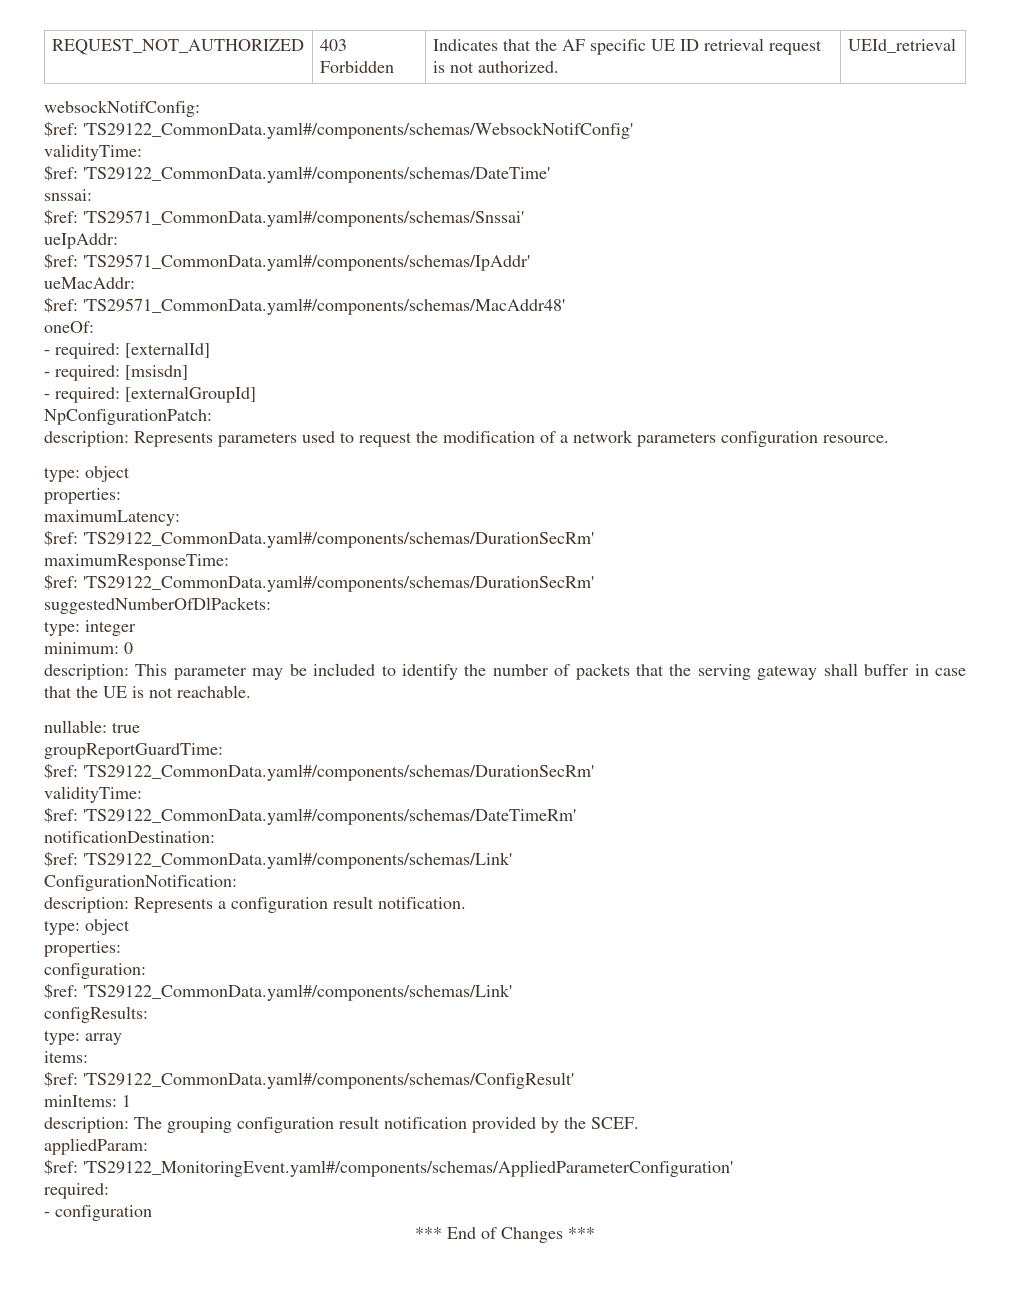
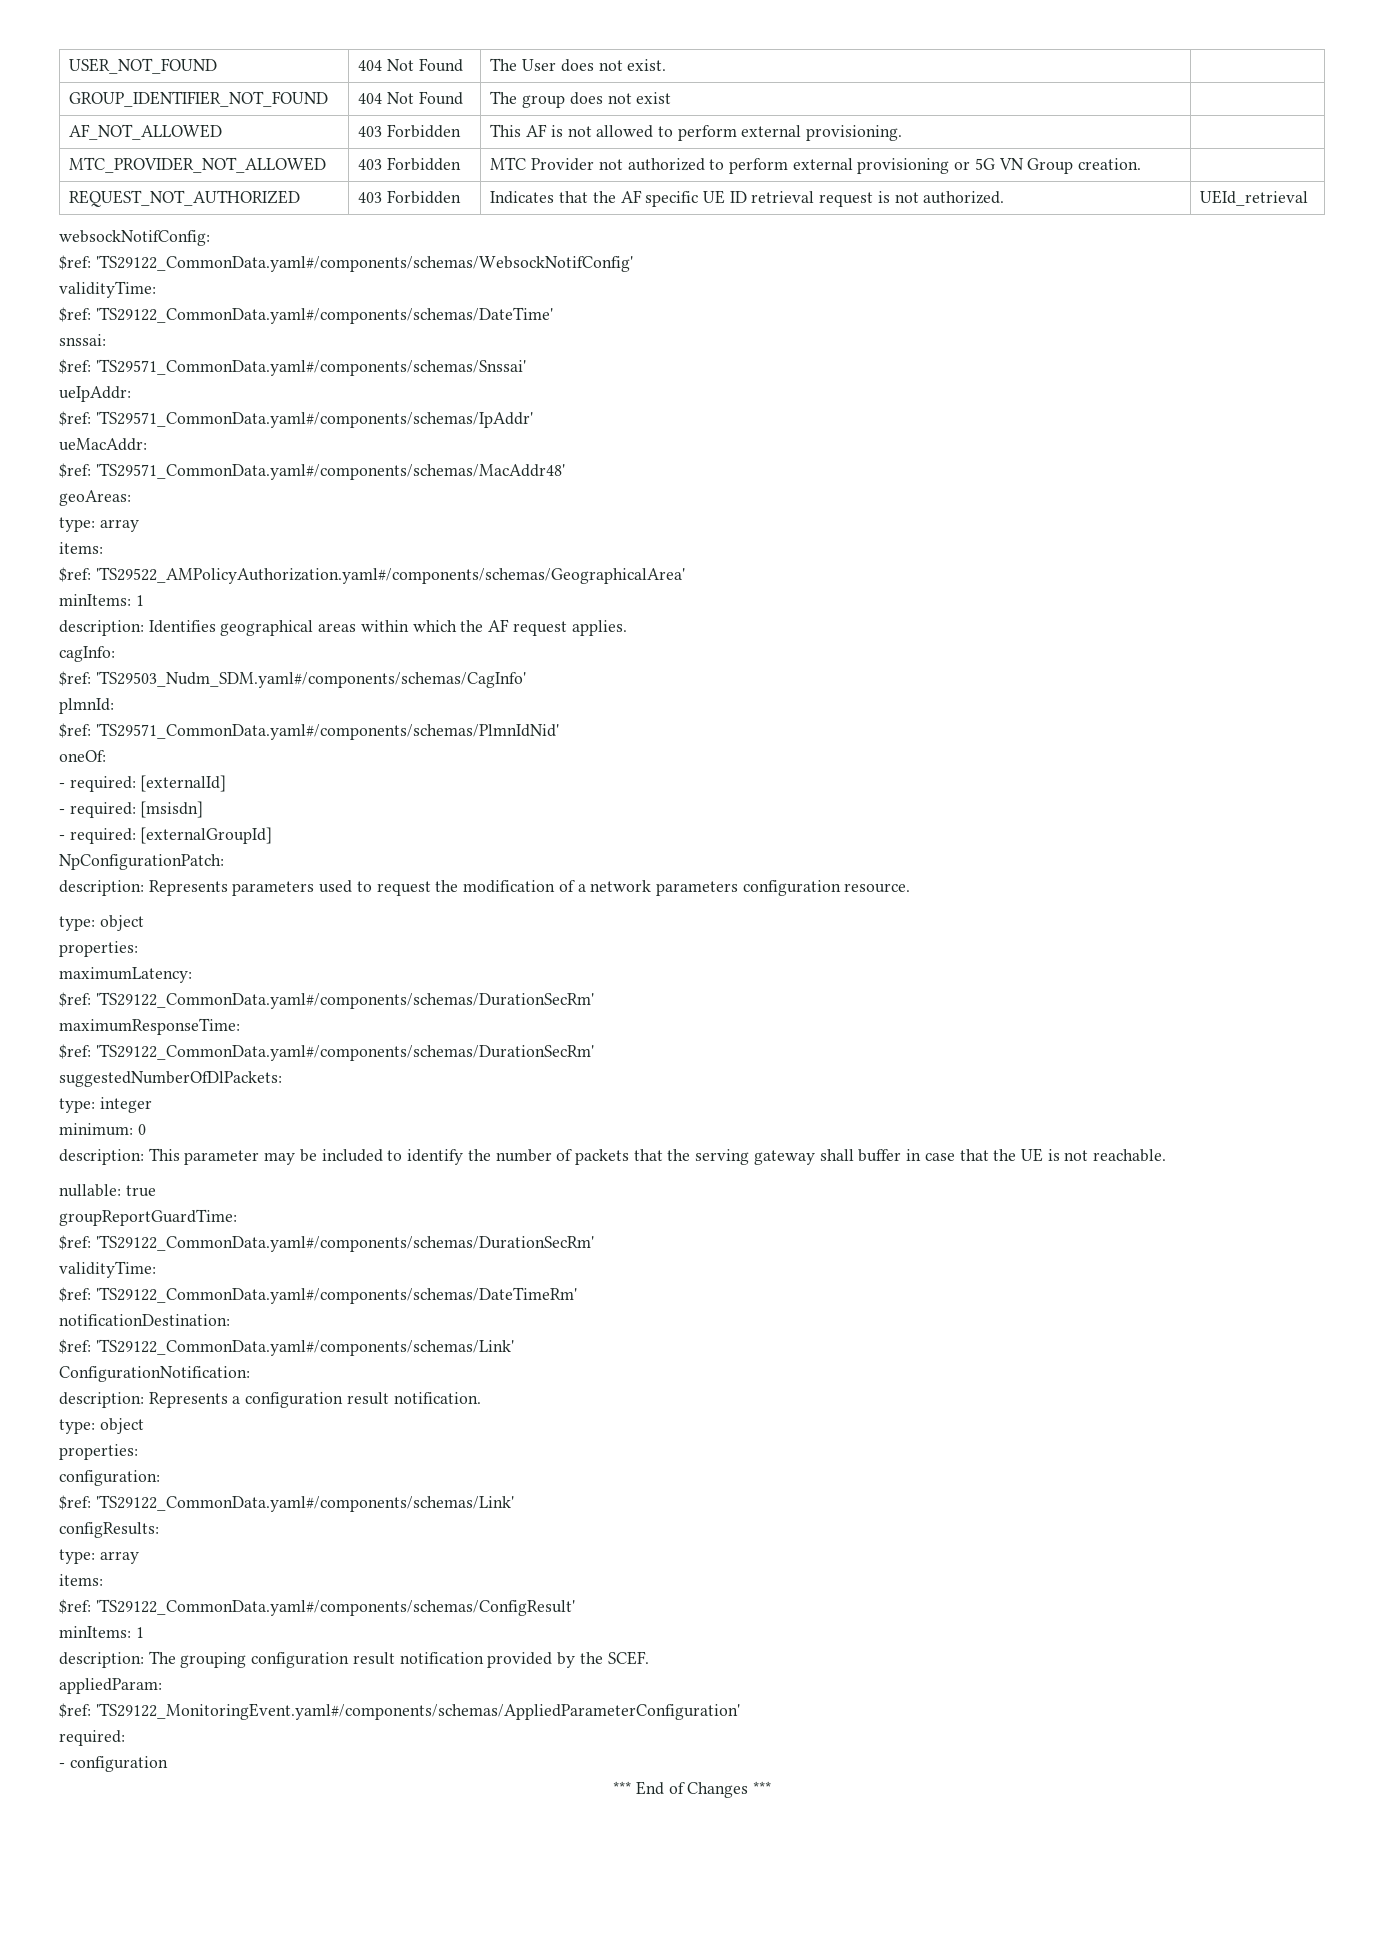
+ USER_NOT_FOUND | 404 Not Found | The User does not exist. |
+ GROUP_IDENTIFIER_NOT_FOUND | 404 Not Found | The group does not exist |
+ AF_NOT_ALLOWED | 403 Forbidden | This AF is not allowed to perform external provisioning. |
+ MTC_PROVIDER_NOT_ALLOWED | 403 Forbidden | MTC Provider not authorized to perform external provisioning or 5G VN Group creation. |
+ geoAreas:
+ type: array
+ items:
+ $ref: 'TS29522_AMPolicyAuthorization.yaml#/components/schemas/GeographicalArea'
+ minItems: 1
+ description: Identifies geographical areas within which the AF request applies.
+ cagInfo:
+ $ref: 'TS29503_Nudm_SDM.yaml#/components/schemas/CagInfo'
+ plmnId:
+ $ref: 'TS29571_CommonData.yaml#/components/schemas/PlmnIdNid'

